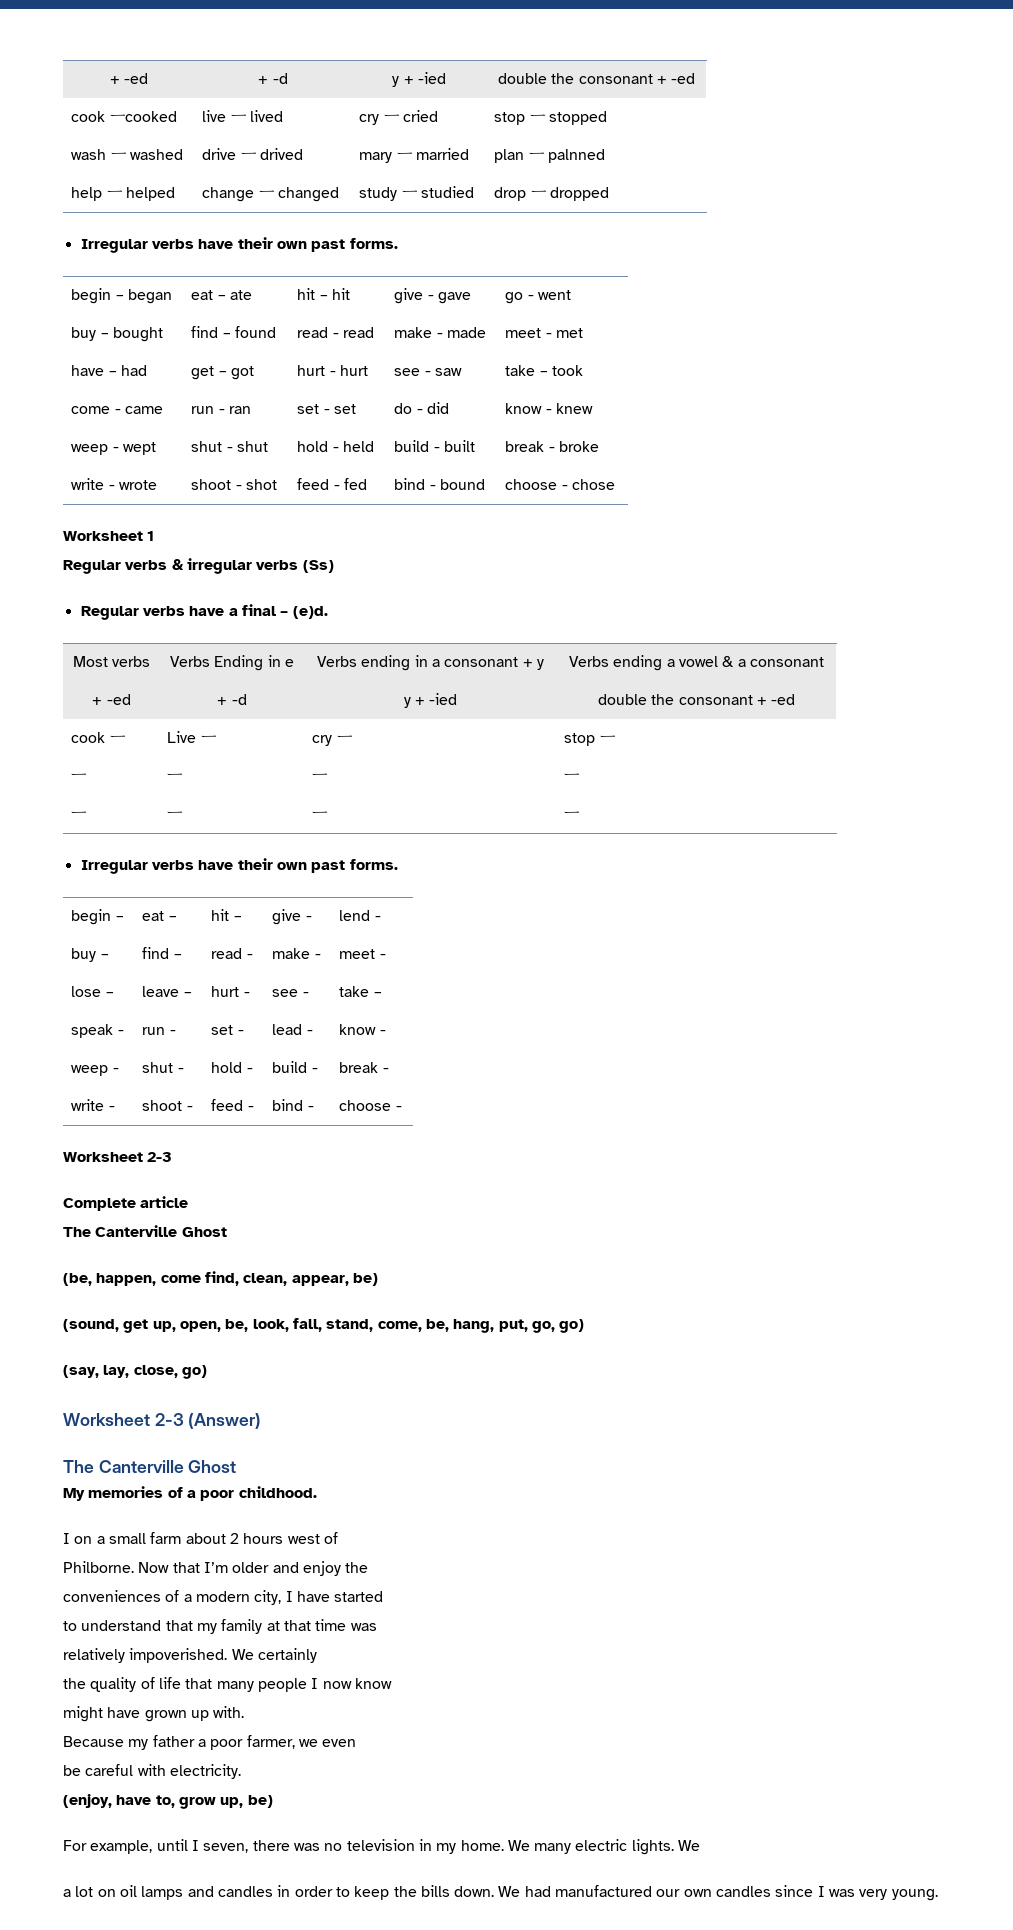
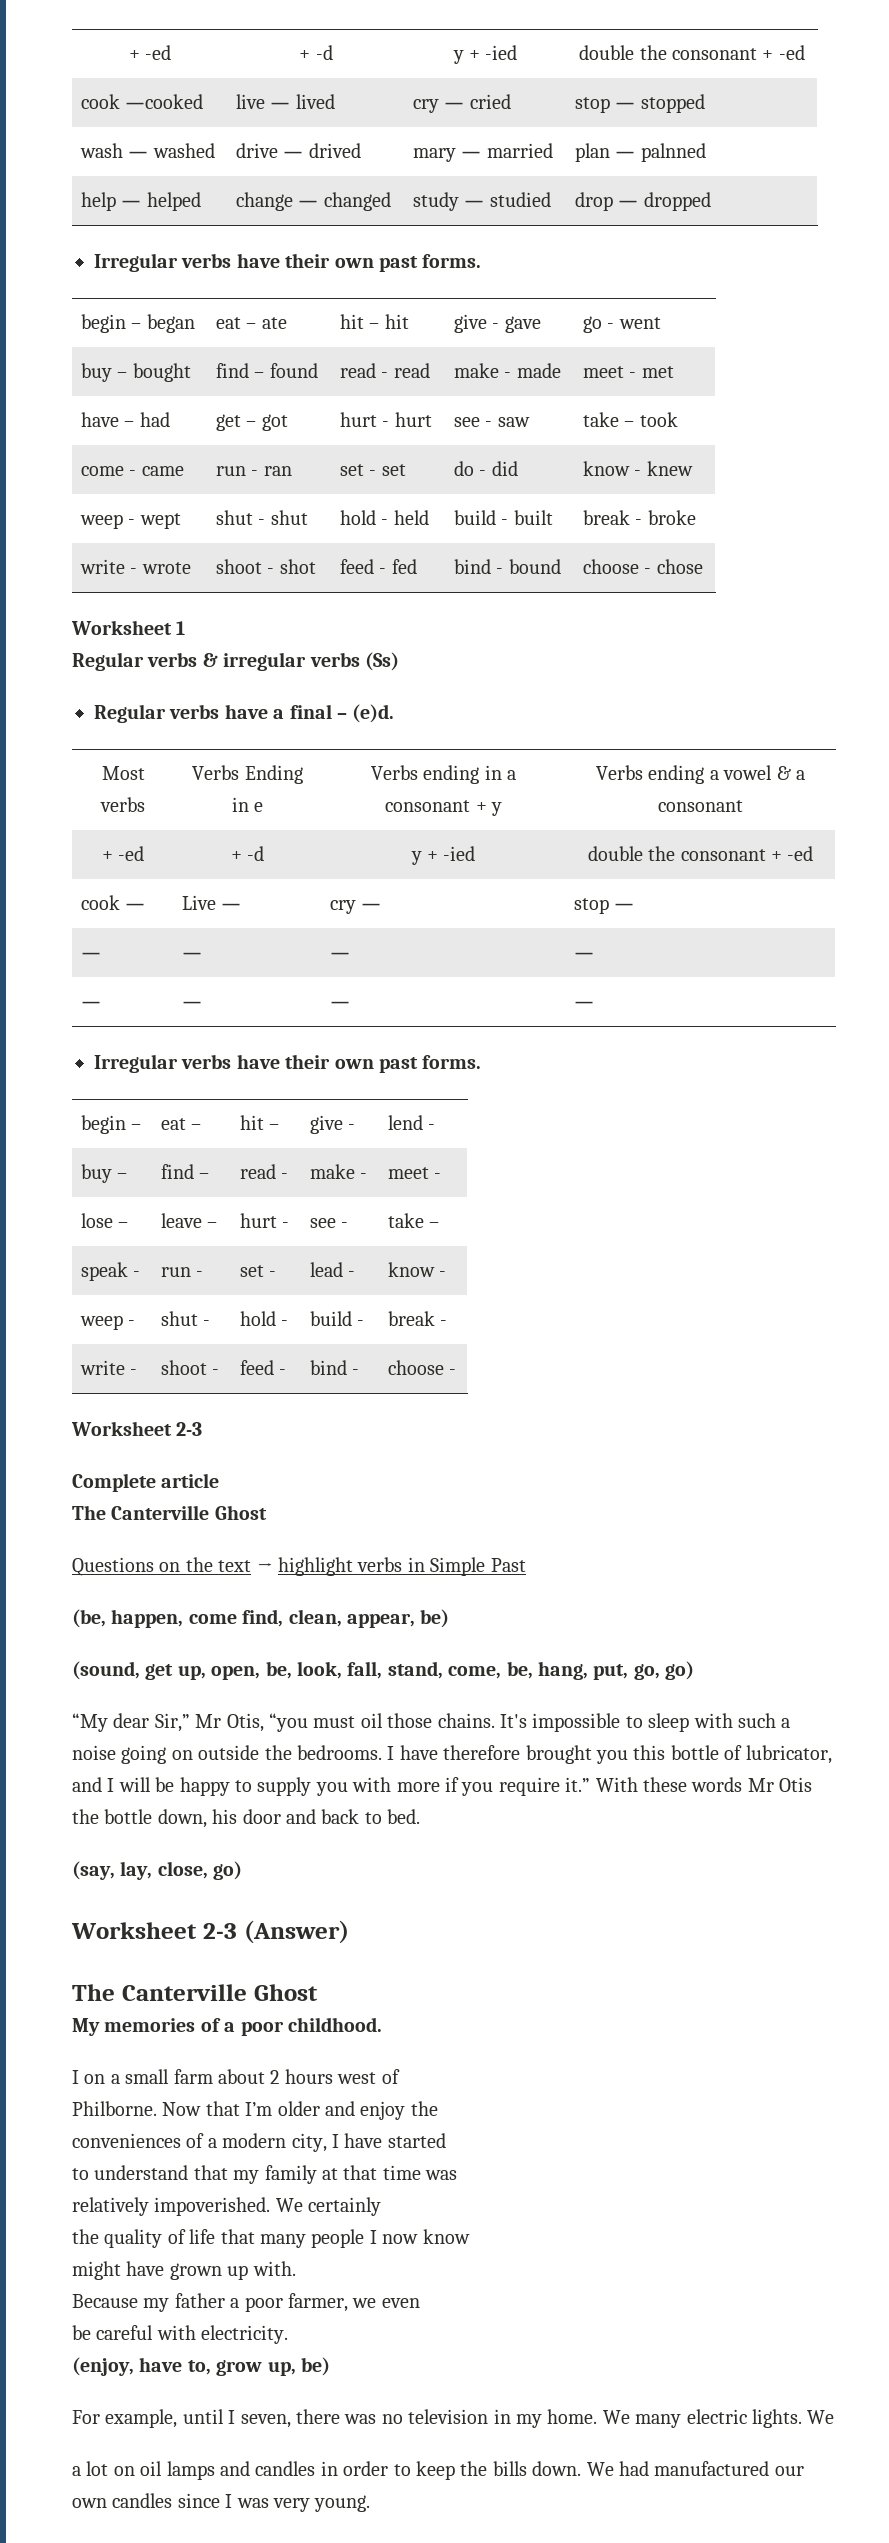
+ Questions on the text → highlight verbs in Simple Past
+ “My dear Sir,” Mr Otis, “you must oil those chains. It's impossible to sleep with such a noise going on outside the bedrooms. I have therefore brought you this bottle of lubricator, and I will be happy to supply you with more if you require it.” With these words Mr Otis the bottle down, his door and back to bed.

